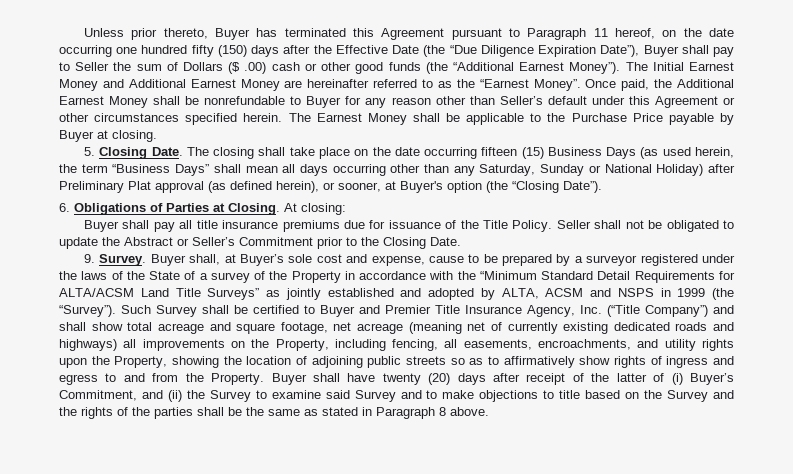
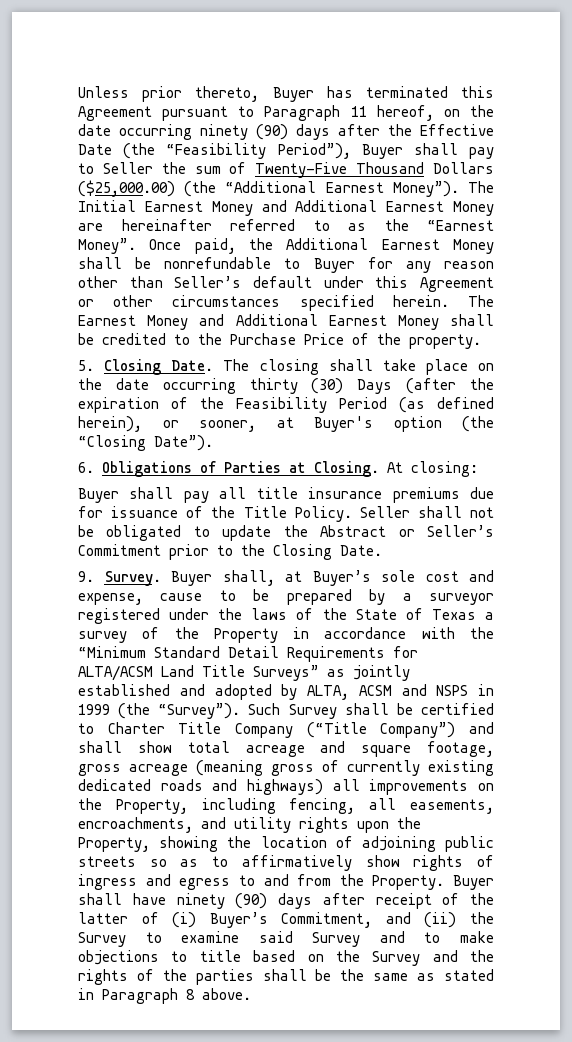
- Unless prior thereto, Buyer has terminated this Agreement pursuant to Paragraph 11 hereof, on the date occurring one hundred fifty (150) days after the Effective Date (the “Due Diligence Expiration Date”), Buyer shall pay to Seller the sum of Dollars ($ .00) cash or other good funds (the “Additional Earnest Money”).
+ Unless prior thereto, Buyer has terminated this Agreement pursuant to Paragraph 11 hereof, on the date occurring ninety (90) days after the Effective Date (the “Feasibility Period”), Buyer shall pay to Seller the sum of Twenty-Five Thousand Dollars ($25,000.00) (the “Additional Earnest Money”).
- The Earnest Money shall be applicable to the Purchase Price payable by Buyer at closing.
+ The Earnest Money and Additional Earnest Money shall be credited to the Purchase Price of the property.
- The closing shall take place on the date occurring fifteen (15) Business Days (as used herein, the term “Business Days” shall mean all days occurring other than any Saturday, Sunday or National Holiday) after Preliminary Plat approval (as defined herein), or sooner, at Buyer's option (the “Closing Date”).
+ The closing shall take place on the date occurring thirty (30) Days (after the expiration of the Feasibility Period (as defined herein), or sooner, at Buyer's option (the “Closing Date”).
- Buyer shall, at Buyer’s sole cost and expense, cause to be prepared by a surveyor registered under the laws of the State of a survey of the Property in accordance with the “Minimum Standard Detail Requirements for ALTA/ACSM Land Title Surveys” as jointly established and adopted by ALTA, ACSM and NSPS in 1999 (the “Survey”).
+ Buyer shall, at Buyer’s sole cost and expense, cause to be prepared by a surveyor registered under the laws of the State of Texas a survey of the Property in accordance with the “Minimum Standard Detail Requirements for ALTA/ACSM Land Title Surveys” as jointly established and adopted by ALTA, ACSM and NSPS in 1999 (the “Survey”).
- Such Survey shall be certified to Buyer and Premier Title Insurance Agency, Inc. (“Title Company”) and shall show total acreage and square footage, net acreage (meaning net of currently existing dedicated roads and highways) all improvements on the Property, including fencing, all easements, encroachments, and utility rights upon the Property, showing the location of adjoining public streets so as to affirmatively show rights of ingress and egress to and from the Property.
+ Such Survey shall be certified to Charter Title Company (“Title Company”) and shall show total acreage and square footage, gross acreage (meaning gross of currently existing dedicated roads and highways) all improvements on the Property, including fencing, all easements, encroachments, and utility rights upon the Property, showing the location of adjoining public streets so as to affirmatively show rights of ingress and egress to and from the Property.
- Buyer shall have twenty (20) days after receipt of the latter of (i) Buyer’s Commitment, and (ii) the Survey to examine said Survey and to make objections to title based on the Survey and the rights of the parties shall be the same as stated in Paragraph 8 above.
+ Buyer shall have ninety (90) days after receipt of the latter of (i) Buyer’s Commitment, and (ii) the Survey to examine said Survey and to make objections to title based on the Survey and the rights of the parties shall be the same as stated in Paragraph 8 above.

